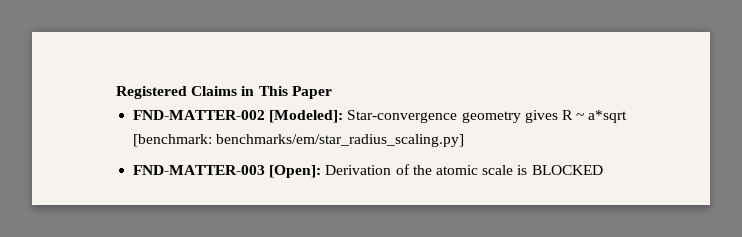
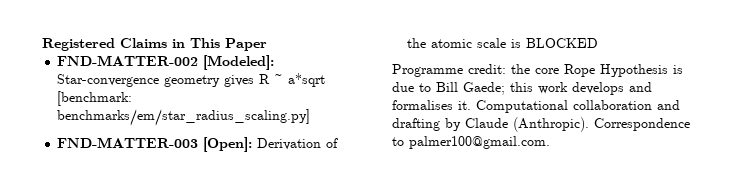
+ Programme credit: the core Rope Hypothesis is due to Bill Gaede; this work develops and formalises it. Computational collaboration and drafting by Claude (Anthropic). Correspondence to palmer100@gmail.com.

